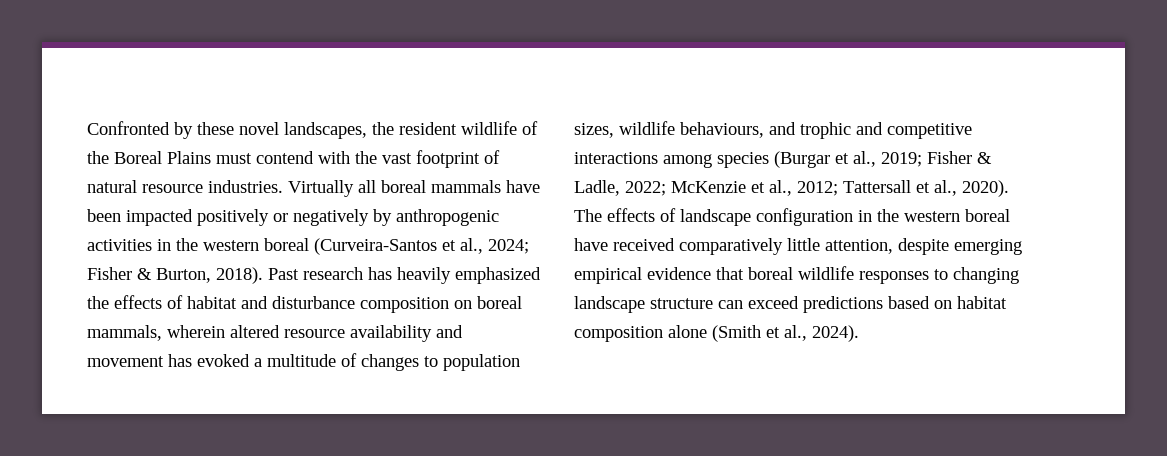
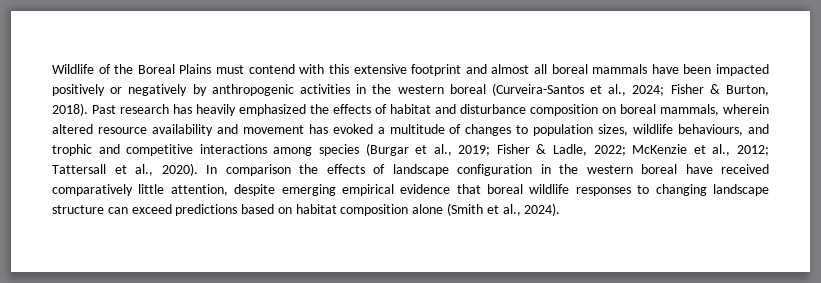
- Confronted by these novel landscapes, the resident wildlife of the Boreal Plains must contend with the vast footprint of natural resource industries. Virtually all boreal mammals have been impacted positively or negatively by anthropogenic activities in the western boreal (Curveira-Santos et al., 2024; Fisher & Burton, 2018).
+ Wildlife of the Boreal Plains must contend with this extensive footprint and almost all boreal mammals have been impacted positively or negatively by anthropogenic activities in the western boreal (Curveira-Santos et al., 2024; Fisher & Burton, 2018).
- The effects of landscape configuration in the western boreal have received comparatively little attention, despite emerging empirical evidence that boreal wildlife responses to changing landscape structure can exceed predictions based on habitat composition alone (Smith et al., 2024).
+ In comparison the effects of landscape configuration in the western boreal have received comparatively little attention, despite emerging empirical evidence that boreal wildlife responses to changing landscape structure can exceed predictions based on habitat composition alone (Smith et al., 2024).

